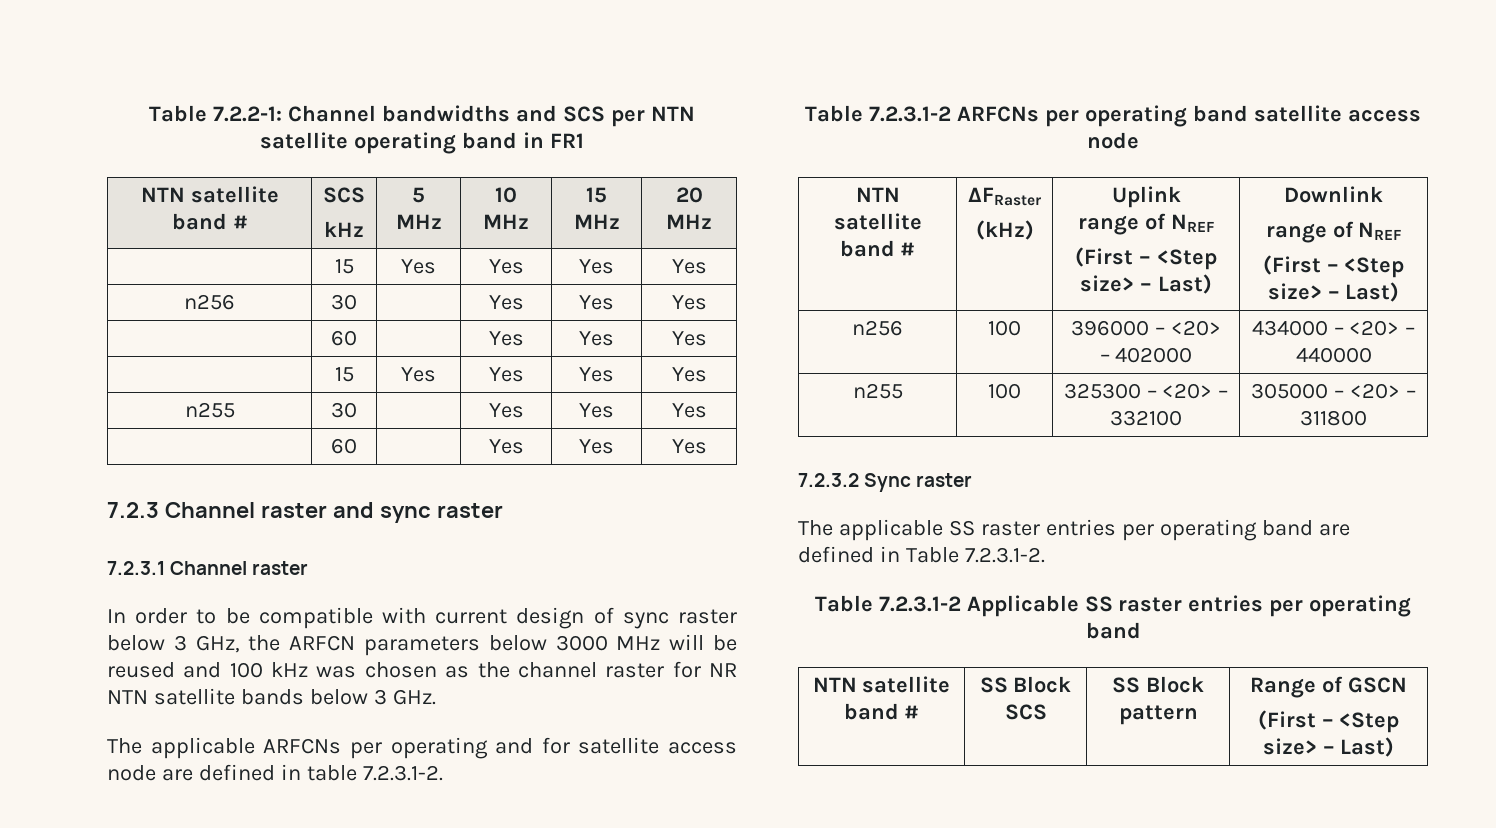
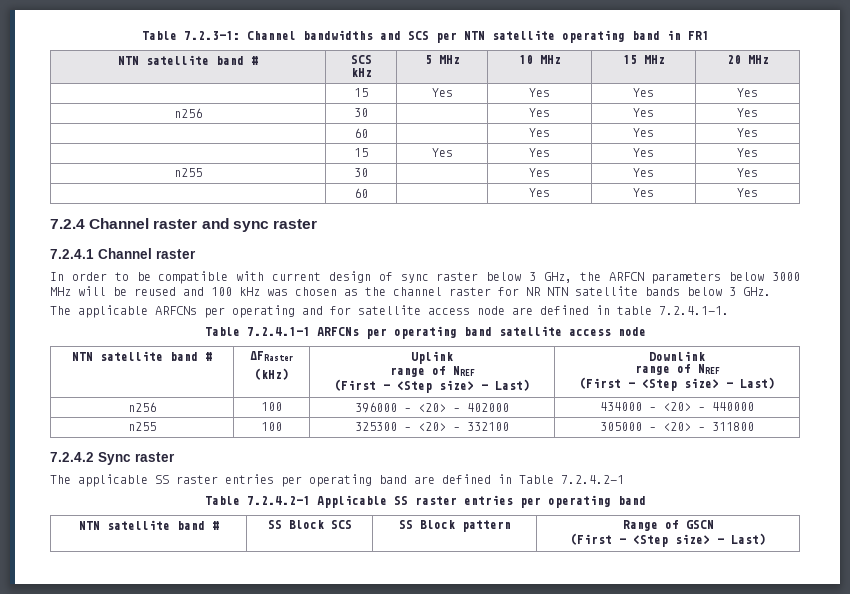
- Table 7.2.2-1: Channel bandwidths and SCS per NTN satellite operating band in FR1
+ Table 7.2.3-1: Channel bandwidths and SCS per NTN satellite operating band in FR1
- 7.2.3 Channel raster and sync raster
+ 7.2.4 Channel raster and sync raster
- 7.2.3.1 Channel raster
+ 7.2.4.1 Channel raster
- The applicable ARFCNs per operating and for satellite access node are defined in table 7.2.3.1-2.
- Table 7.2.3.1-2 ARFCNs per operating band satellite access node
+ The applicable ARFCNs per operating and for satellite access node are defined in table 7.2.4.1-1.
+ Table 7.2.4.1-1 ARFCNs per operating band satellite access node
- 7.2.3.2 Sync raster
+ 7.2.4.2 Sync raster
- The applicable SS raster entries per operating band are defined in Table 7.2.3.1-2.
- Table 7.2.3.1-2 Applicable SS raster entries per operating band
+ The applicable SS raster entries per operating band are defined in Table 7.2.4.2-1
+ Table 7.2.4.2-1 Applicable SS raster entries per operating band

